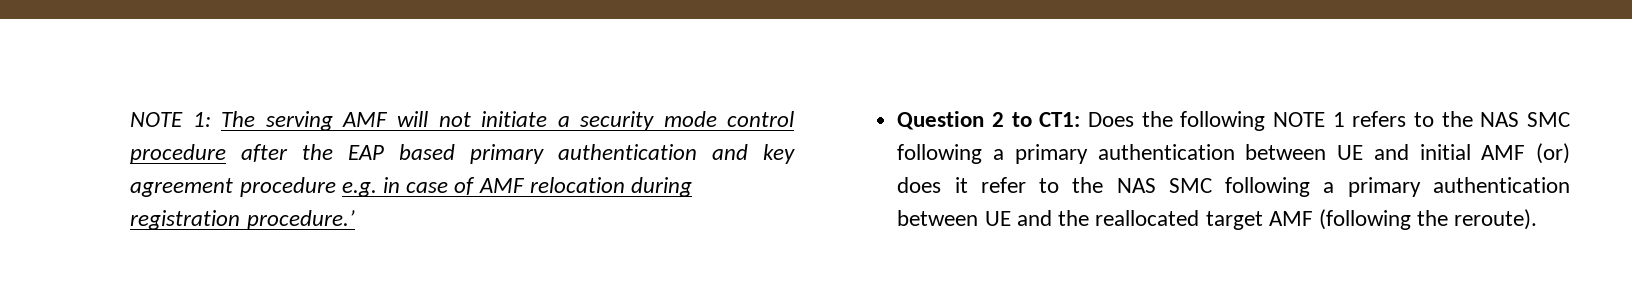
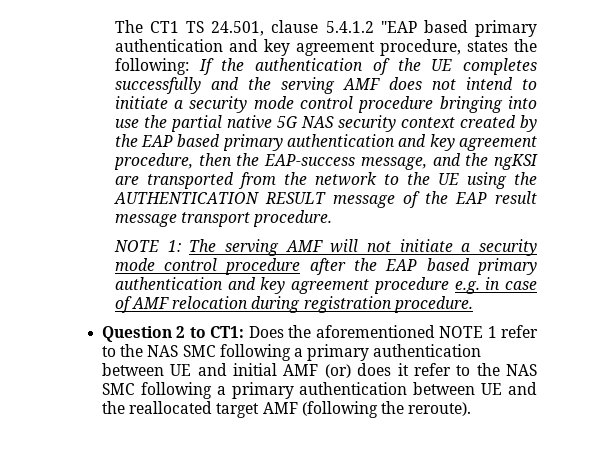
+ The CT1 TS 24.501, clause 5.4.1.2 "EAP based primary authentication and key agreement procedure, states the following: If the authentication of the UE completes successfully and the serving AMF does not intend to initiate a security mode control procedure bringing into use the partial native 5G NAS security context created by the EAP based primary authentication and key agreement procedure, then the EAP-success message, and the ngKSI are transported from the network to the UE using the AUTHENTICATION RESULT message of the EAP result message transport procedure.
- NOTE 1: The serving AMF will not initiate a security mode control procedure after the EAP based primary authentication and key agreement procedure e.g. in case of AMF relocation during registration procedure.’
+ NOTE 1: The serving AMF will not initiate a security mode control procedure after the EAP based primary authentication and key agreement procedure e.g. in case of AMF relocation during registration procedure.
- Question 2 to CT1: Does the following NOTE 1 refers to the NAS SMC following a primary authentication between UE and initial AMF (or) does it refer to the NAS SMC following a primary authentication between UE and the reallocated target AMF (following the reroute).
+ Question 2 to CT1: Does the aforementioned NOTE 1 refer to the NAS SMC following a primary authentication between UE and initial AMF (or) does it refer to the NAS SMC following a primary authentication between UE and the reallocated target AMF (following the reroute).

